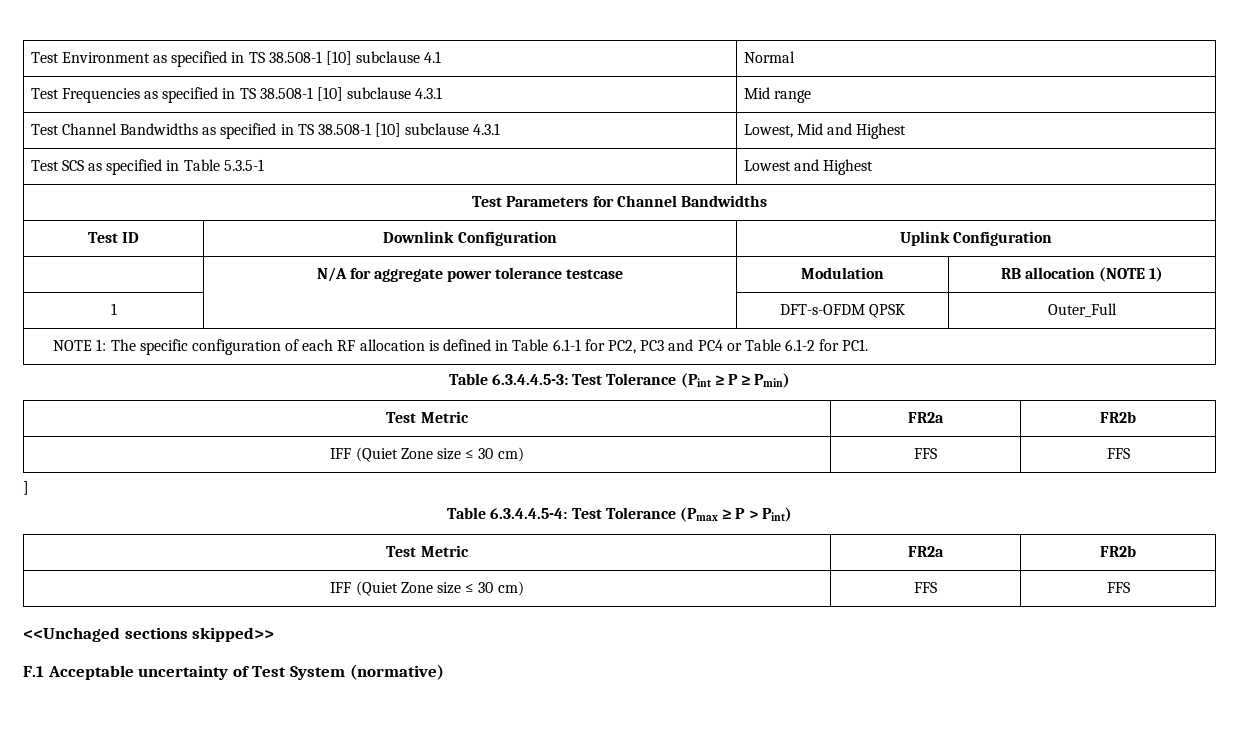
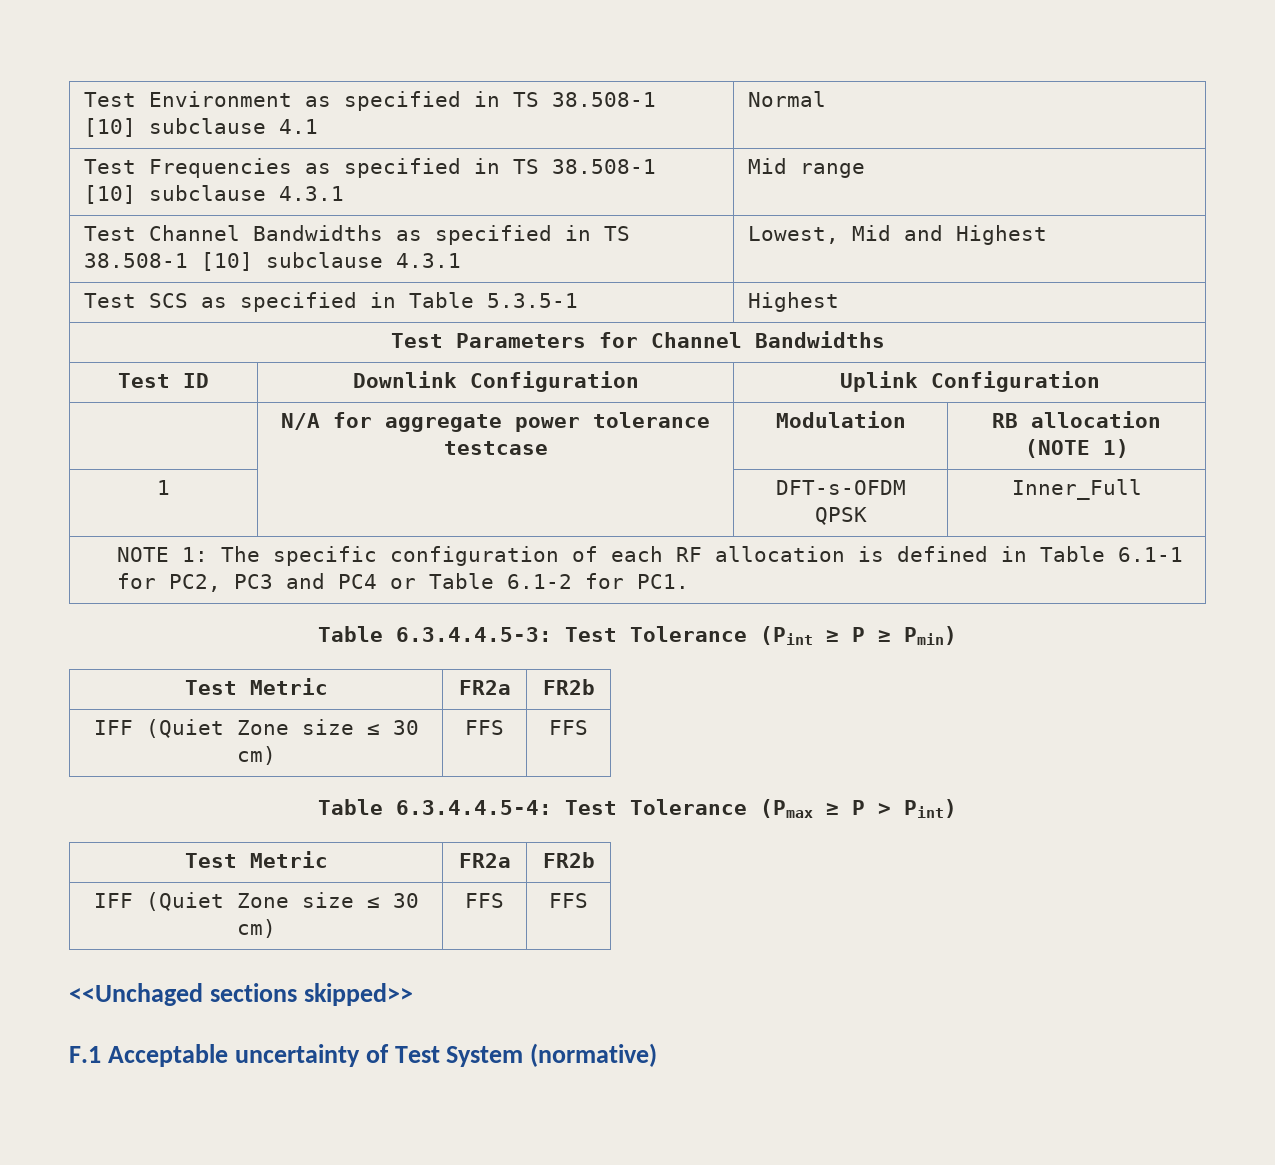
- Test SCS as specified in Table 5.3.5-1 | Lowest and Highest
+ Test SCS as specified in Table 5.3.5-1 | Highest
- 1 | | DFT-s-OFDM QPSK | Outer_Full
+ 1 | | DFT-s-OFDM QPSK | Inner_Full
- ]

